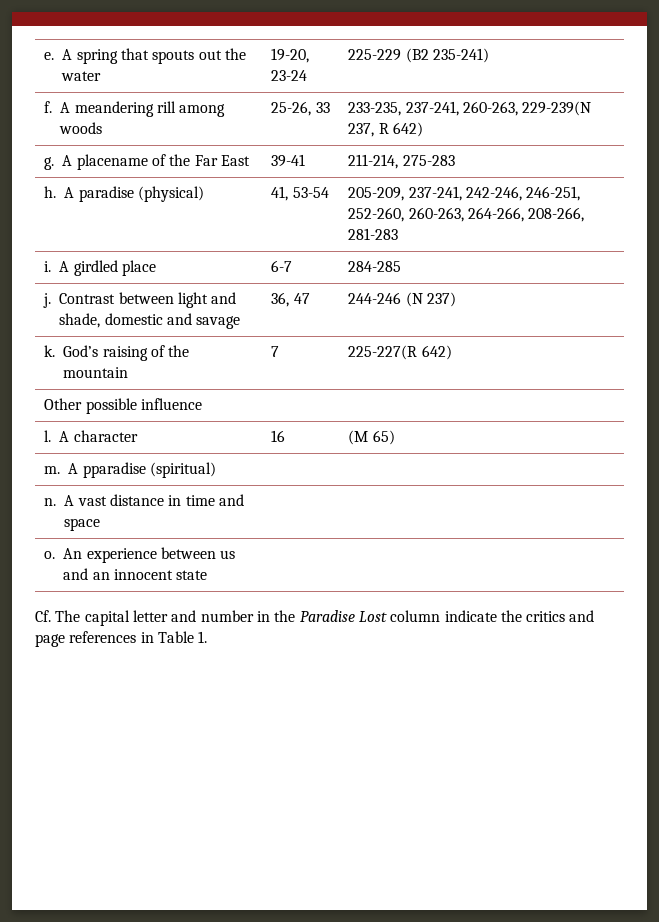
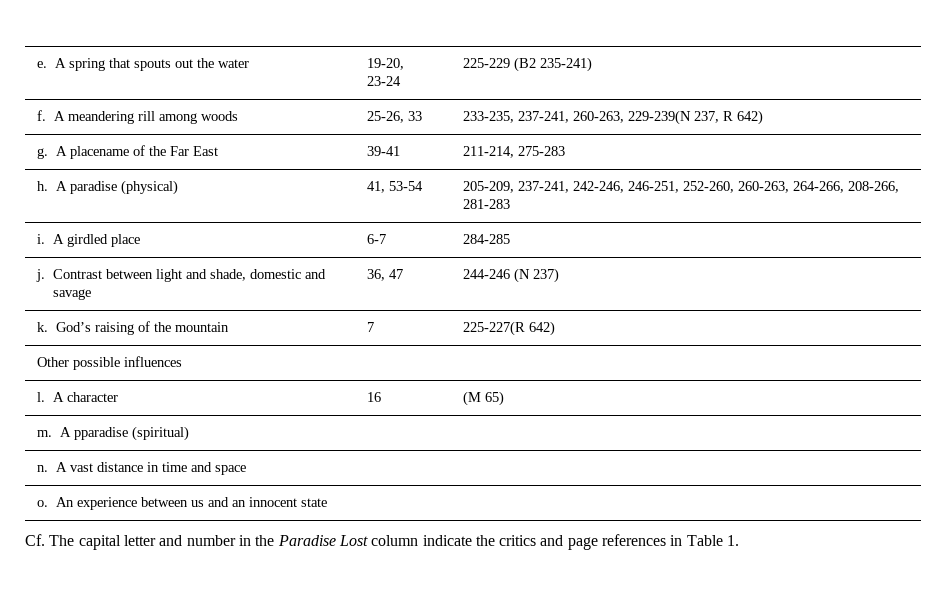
- Other possible influence
+ Other possible influences

